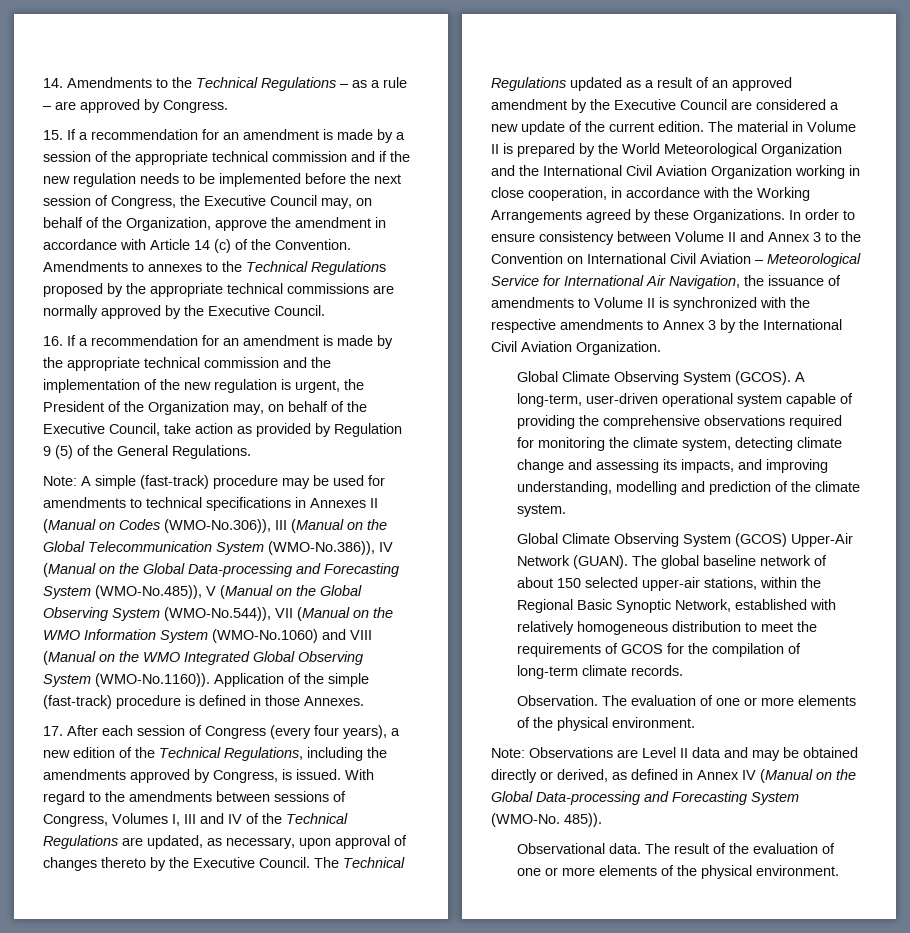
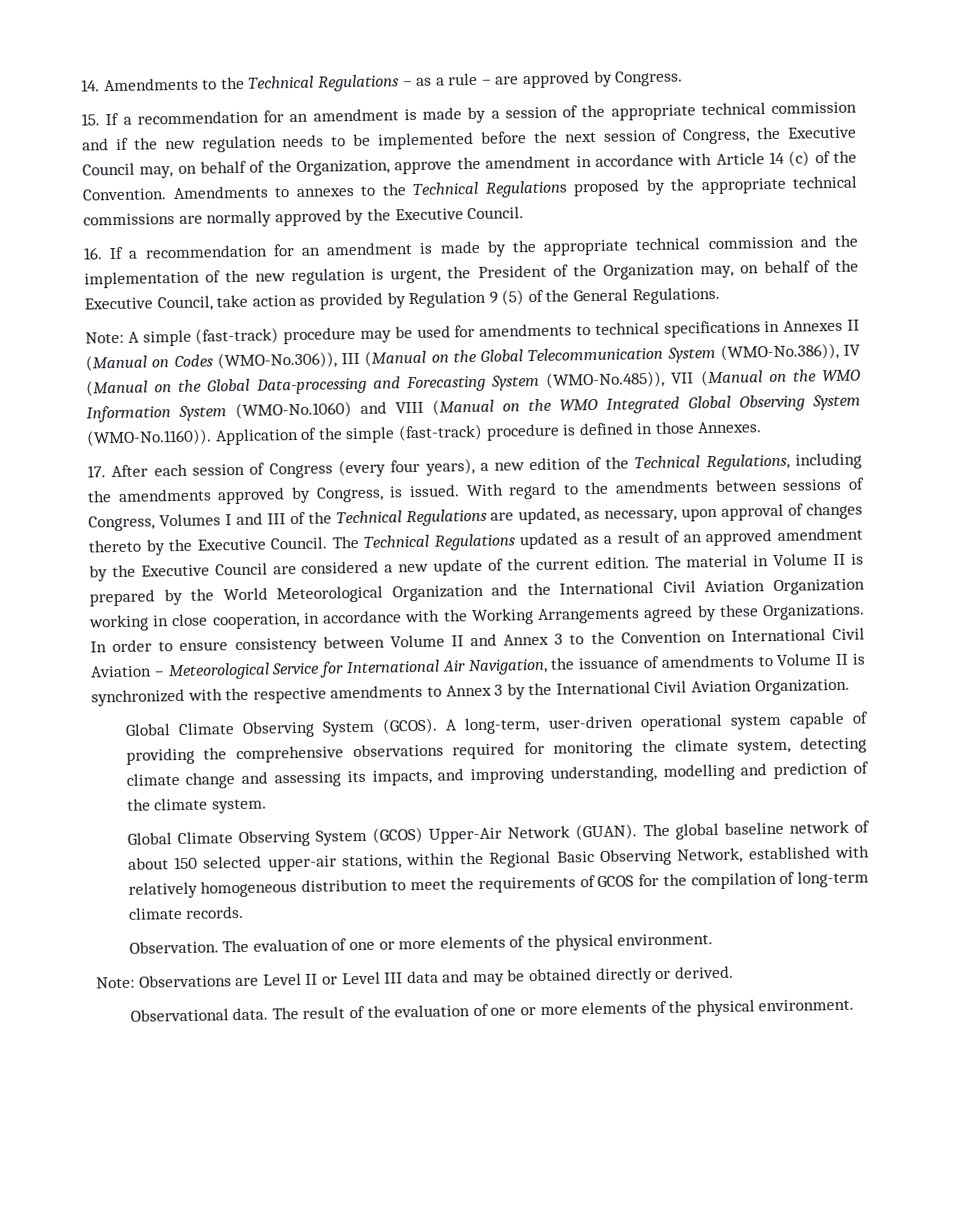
- A simple (fast-track) procedure may be used for amendments to technical specifications in Annexes II (Manual on Codes (WMO-No.306)), III (Manual on the Global Telecommunication System (WMO-No.386)), IV (Manual on the Global Data-processing and Forecasting System (WMO-No.485)), V (Manual on the Global Observing System (WMO-No.544)), VII (Manual on the WMO Information System (WMO-No.1060) and VIII (Manual on the WMO Integrated Global Observing System (WMO-No.1160)). Application of the simple (fast-track) procedure is defined in those Annexes.
+ A simple (fast-track) procedure may be used for amendments to technical specifications in Annexes II (Manual on Codes (WMO-No.306)), III (Manual on the Global Telecommunication System (WMO-No.386)), IV (Manual on the Global Data-processing and Forecasting System (WMO-No.485)), VII (Manual on the WMO Information System (WMO-No.1060) and VIII (Manual on the WMO Integrated Global Observing System (WMO-No.1160)). Application of the simple (fast-track) procedure is defined in those Annexes.
- With regard to the amendments between sessions of Congress, Volumes I, III and IV of the Technical Regulations are updated, as necessary, upon approval of changes thereto by the Executive Council.
+ With regard to the amendments between sessions of Congress, Volumes I and III of the Technical Regulations are updated, as necessary, upon approval of changes thereto by the Executive Council.
- The global baseline network of about 150 selected upper-air stations, within the Regional Basic Synoptic Network, established with relatively homogeneous distribution to meet the requirements of GCOS for the compilation of long-term climate records.
+ The global baseline network of about 150 selected upper-air stations, within the Regional Basic Observing Network, established with relatively homogeneous distribution to meet the requirements of GCOS for the compilation of long-term climate records.
- Note: Observations are Level II data and may be obtained directly or derived, as defined in Annex IV (Manual on the Global Data-processing and Forecasting System (WMO-No. 485)).
+ Note: Observations are Level II or Level III data and may be obtained directly or derived.

